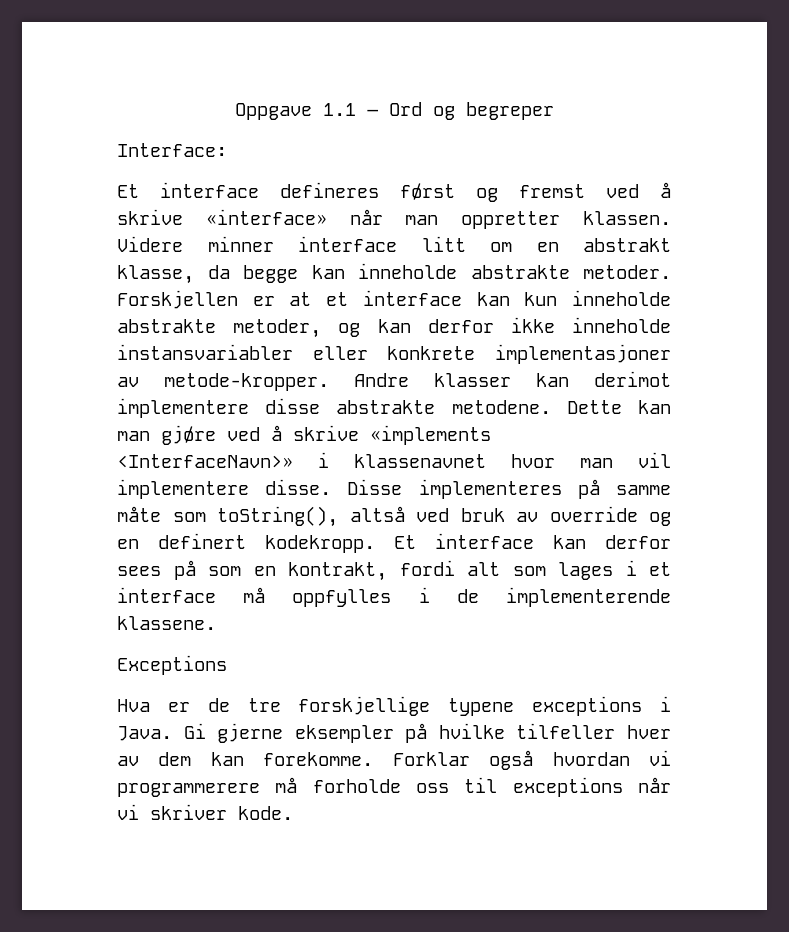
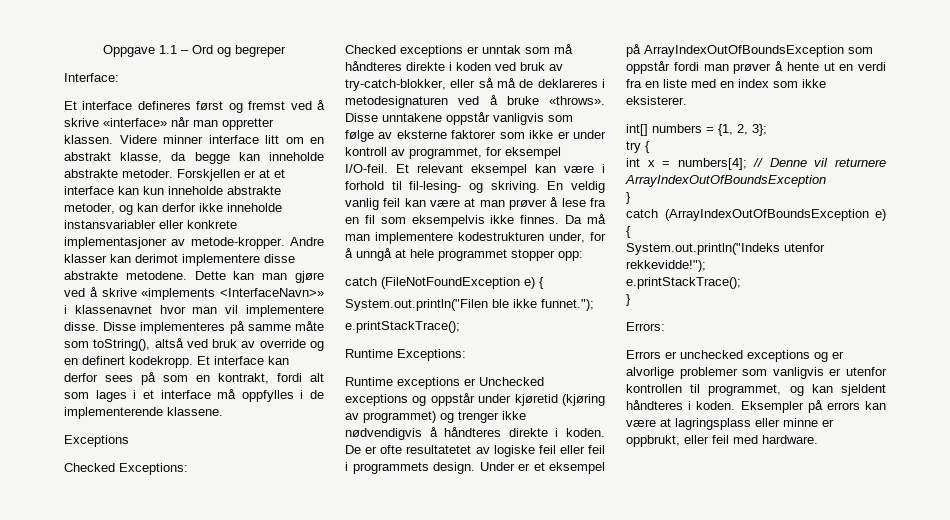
- Hva er de tre forskjellige typene exceptions i Java. Gi gjerne eksempler på hvilke tilfeller hver av dem kan forekomme. Forklar også hvordan vi programmerere må forholde oss til exceptions når vi skriver kode.
+ Checked Exceptions:
+ Checked exceptions er unntak som må håndteres direkte i koden ved bruk av try-catch-blokker, eller så må de deklareres i metodesignaturen ved å bruke «throws». Disse unntakene oppstår vanligvis som følge av eksterne faktorer som ikke er under kontroll av programmet, for eksempel I/O-feil. Et relevant eksempel kan være i forhold til fil-lesing- og skriving. En veldig vanlig feil kan være at man prøver å lese fra en fil som eksempelvis ikke finnes. Da må man implementere kodestrukturen under, for å unngå at hele programmet stopper opp:
+ catch (FileNotFoundException e) {
+ System.out.println("Filen ble ikke funnet.");
+ e.printStackTrace();
+ Runtime Exceptions:
+ Runtime exceptions er Unchecked exceptions og oppstår under kjøretid (kjøring av programmet) og trenger ikke nødvendigvis å håndteres direkte i koden. De er ofte resultatetet av logiske feil eller feil i programmets design. Under er et eksempel på ArrayIndexOutOfBoundsException som oppstår fordi man prøver å hente ut en verdi fra en liste med en index som ikke eksisterer.
+ int[] numbers = {1, 2, 3};
+ try {
+ int x = numbers[4]; // Denne vil returnere ArrayIndexOutOfBoundsException
+ }
+ catch (ArrayIndexOutOfBoundsException e) {
+ System.out.println("Indeks utenfor rekkevidde!");
+ e.printStackTrace();
+ }
+ Errors:
+ Errors er unchecked exceptions og er alvorlige problemer som vanligvis er utenfor kontrollen til programmet, og kan sjeldent håndteres i koden. Eksempler på errors kan være at lagringsplass eller minne er oppbrukt, eller feil med hardware.

